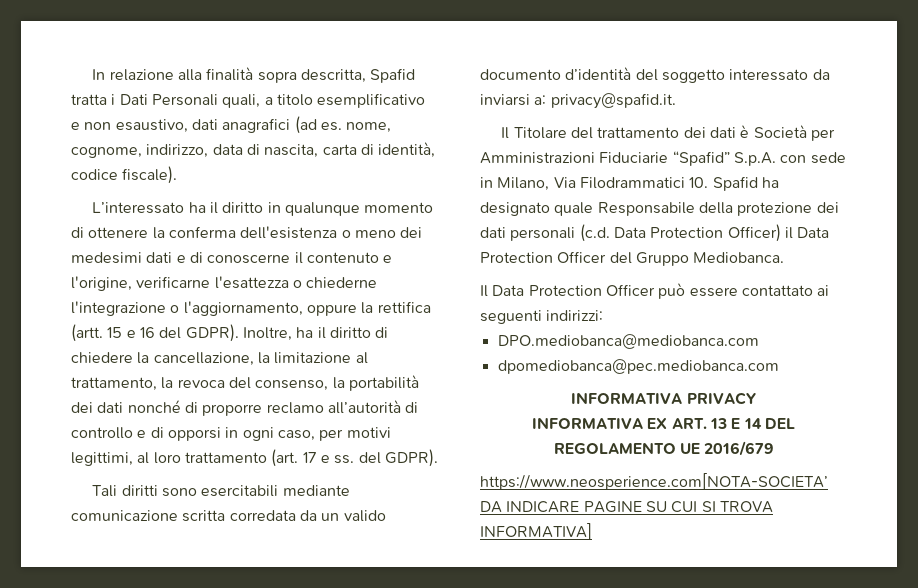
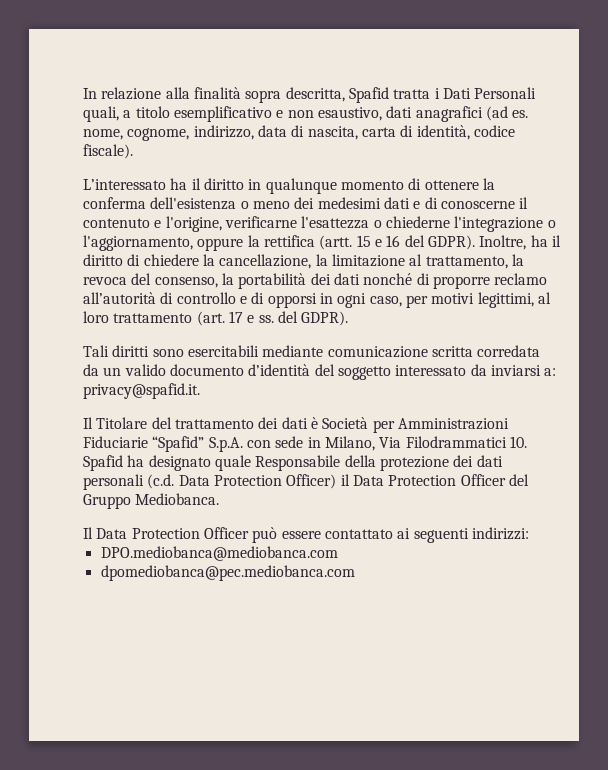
- INFORMATIVA PRIVACY
- INFORMATIVA EX ART. 13 E 14 DEL REGOLAMENTO UE 2016/679
- https://www.neosperience.com[NOTA-SOCIETA’ DA INDICARE PAGINE SU CUI SI TROVA INFORMATIVA]

